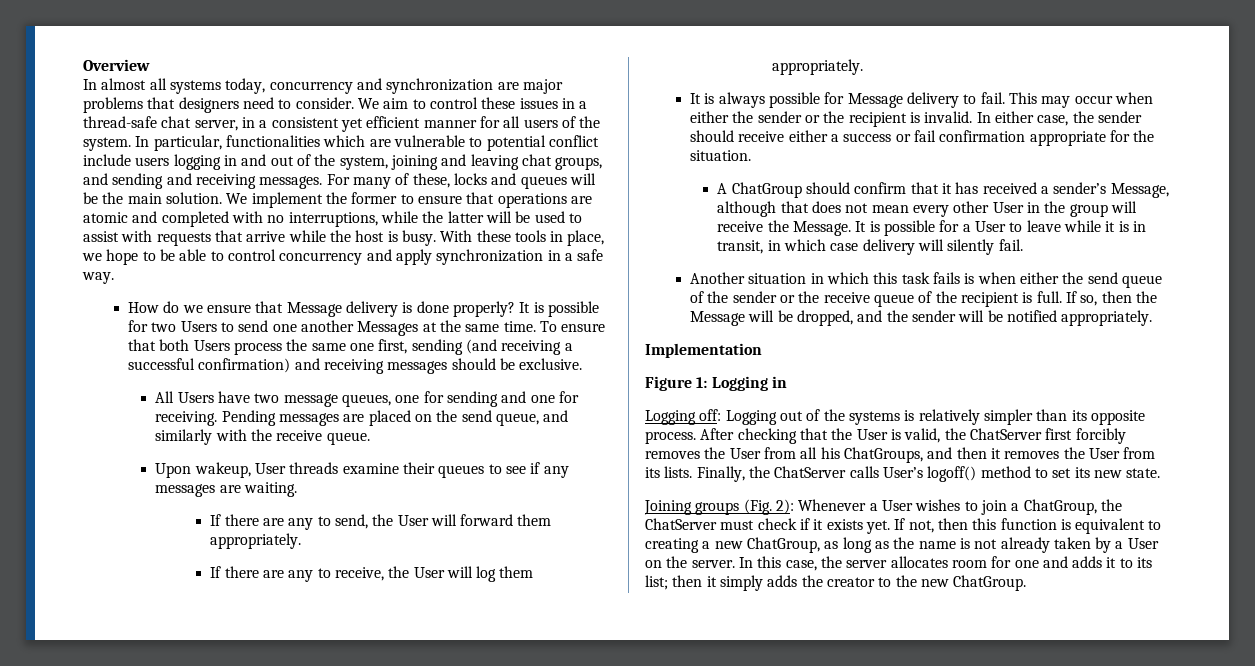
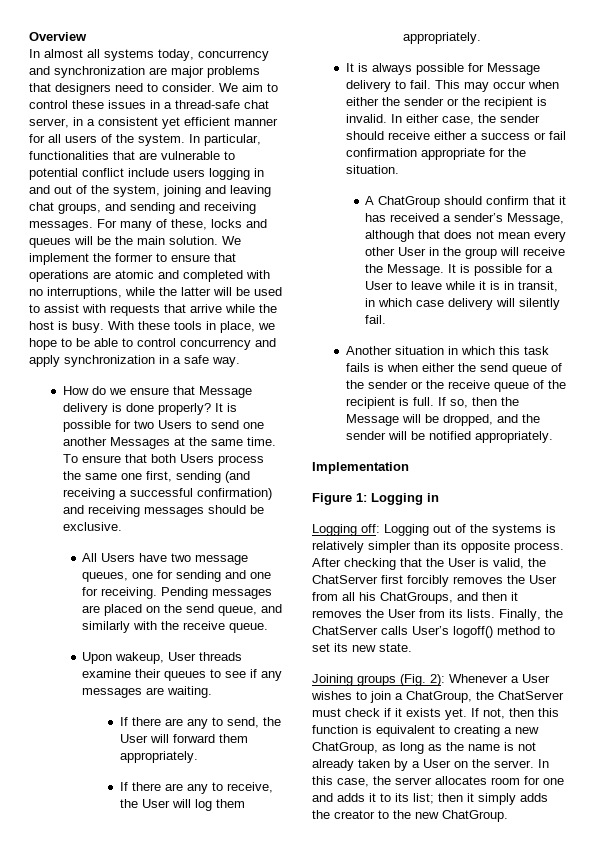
- In particular, functionalities which are vulnerable to potential conflict include users logging in and out of the system, joining and leaving chat groups, and sending and receiving messages.
+ In particular, functionalities that are vulnerable to potential conflict include users logging in and out of the system, joining and leaving chat groups, and sending and receiving messages.

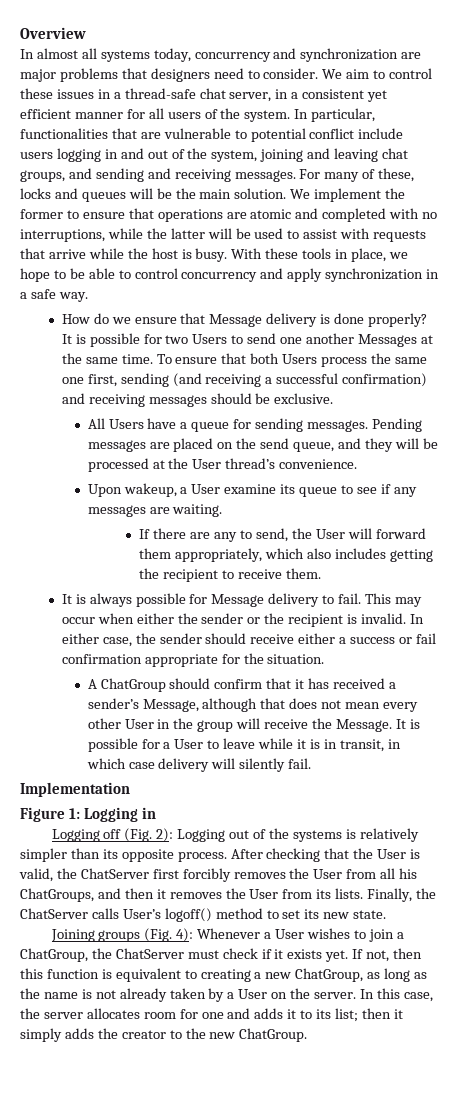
- All Users have two message queues, one for sending and one for receiving.
+ All Users have a queue for sending messages.
- Pending messages are placed on the send queue, and similarly with the receive queue.
- Upon wakeup, User threads examine their queues to see if any messages are waiting.
+ Pending messages are placed on the send queue, and they will be processed at the User thread’s convenience.
+ Upon wakeup, a User examine its queue to see if any messages are waiting.
- If there are any to send, the User will forward them appropriately.
- If there are any to receive, the User will log them appropriately.
+ If there are any to send, the User will forward them appropriately, which also includes getting the recipient to receive them.
- Another situation in which this task fails is when either the send queue of the sender or the receive queue of the recipient is full. If so, then the Message will be dropped, and the sender will be notified appropriately.
- Logging off: Logging out of the systems is relatively simpler than its opposite process.
+ Logging off (Fig. 2): Logging out of the systems is relatively simpler than its opposite process.
- Joining groups (Fig. 2): Whenever a User wishes to join a ChatGroup, the ChatServer must check if it exists yet.
+ Joining groups (Fig. 4): Whenever a User wishes to join a ChatGroup, the ChatServer must check if it exists yet.

